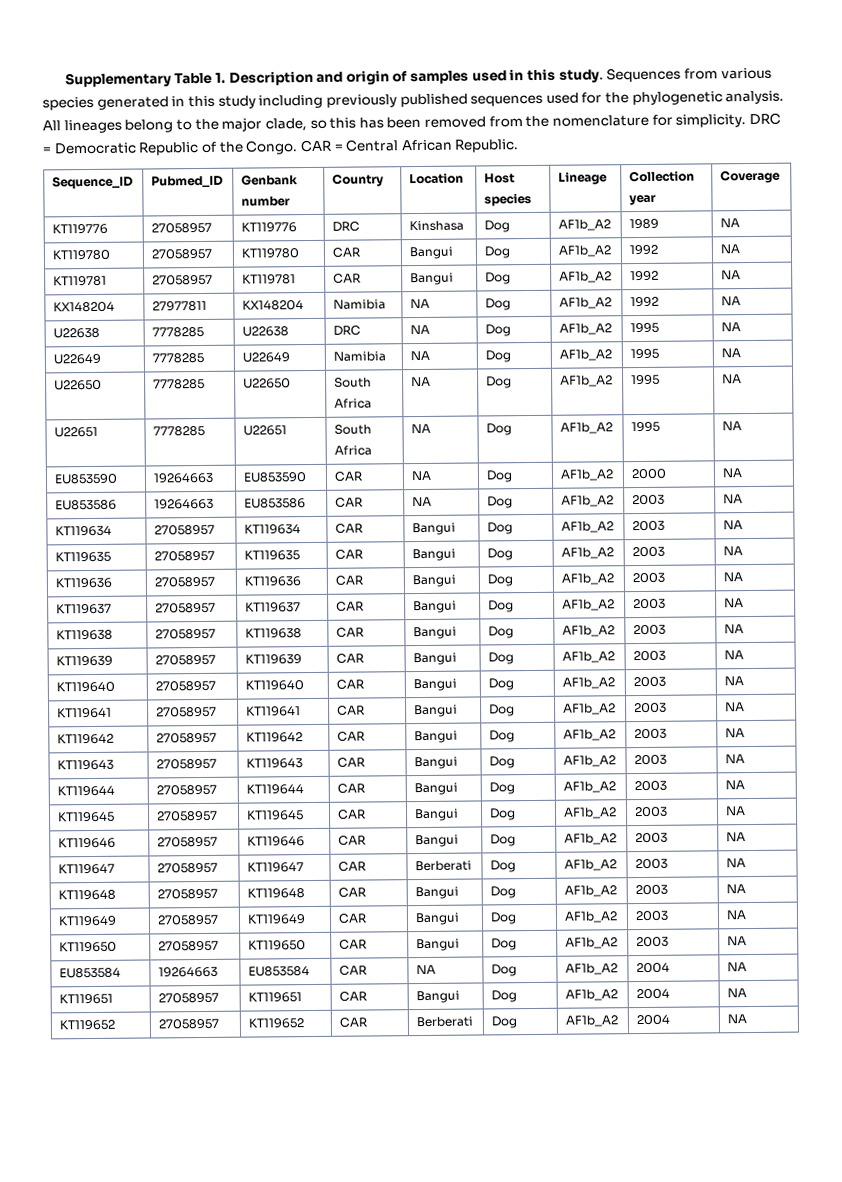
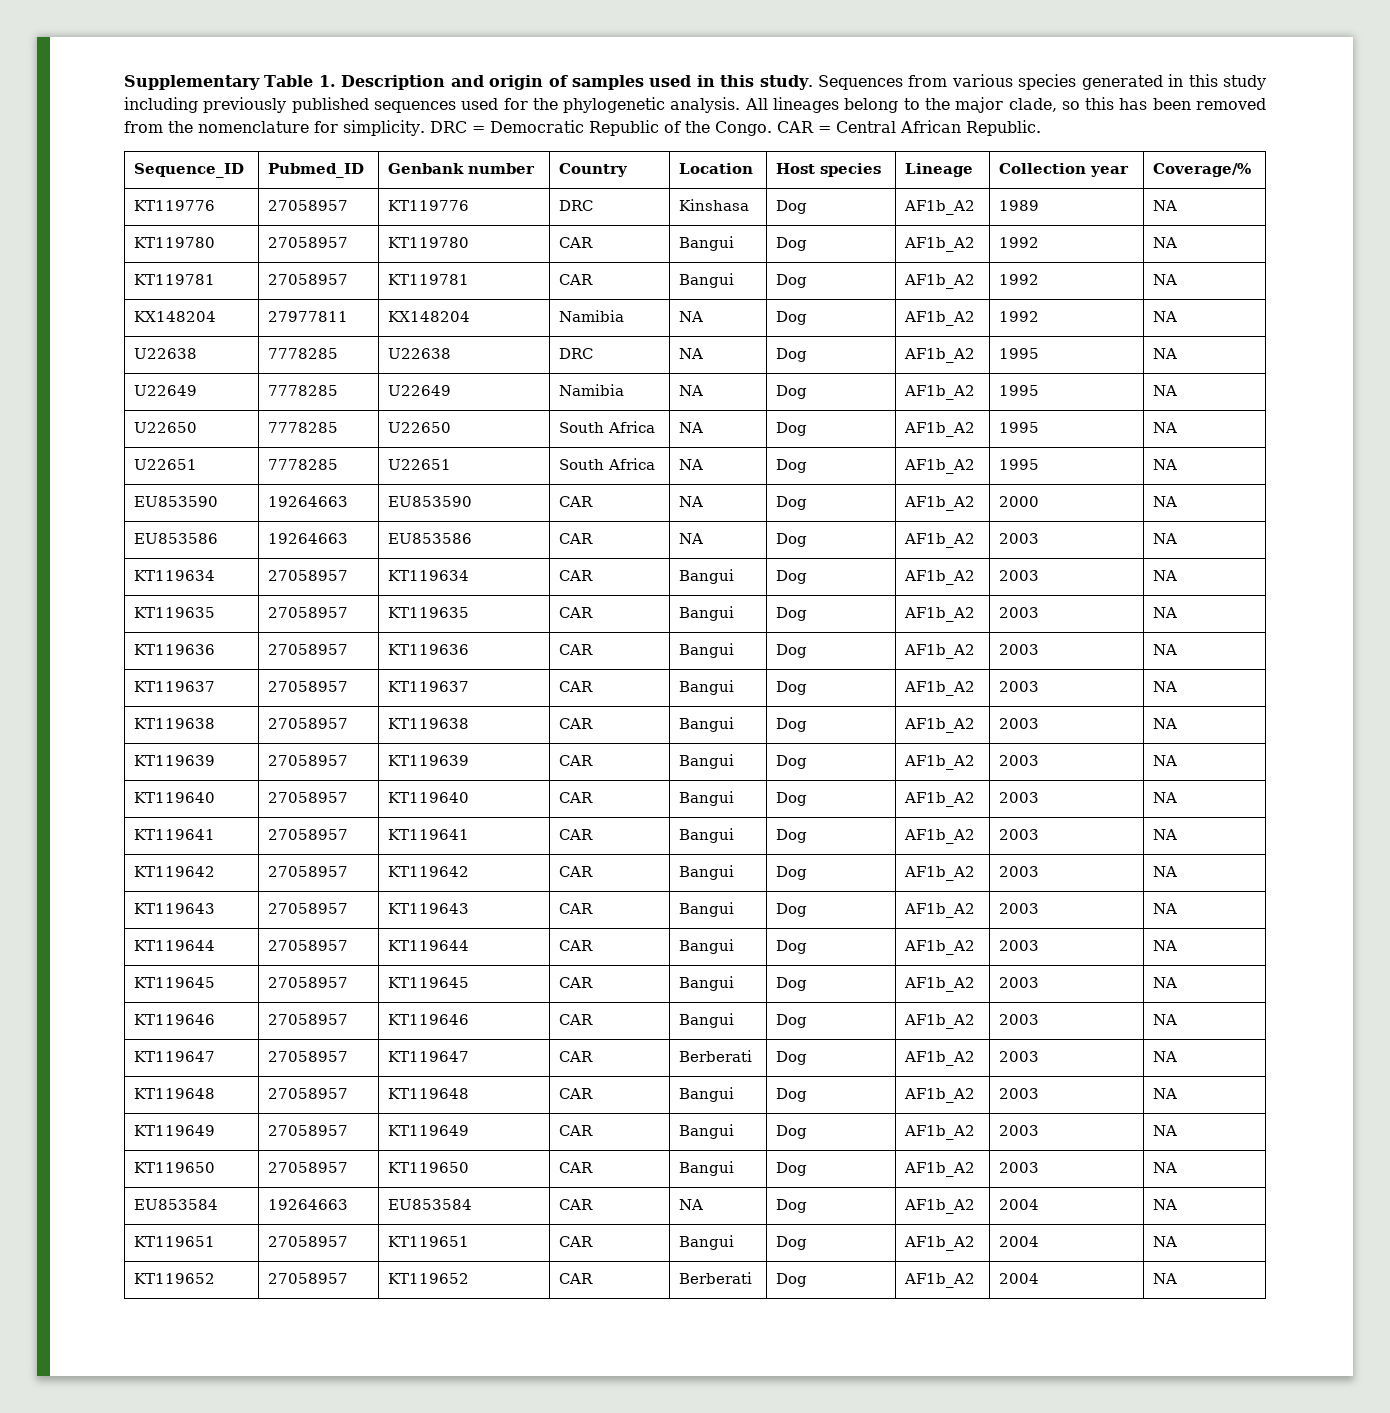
- Sequence_ID | Pubmed_ID | Genbank number | Country | Location | Host species | Lineage | Collection year | Coverage
+ Sequence_ID | Pubmed_ID | Genbank number | Country | Location | Host species | Lineage | Collection year | Coverage/%

